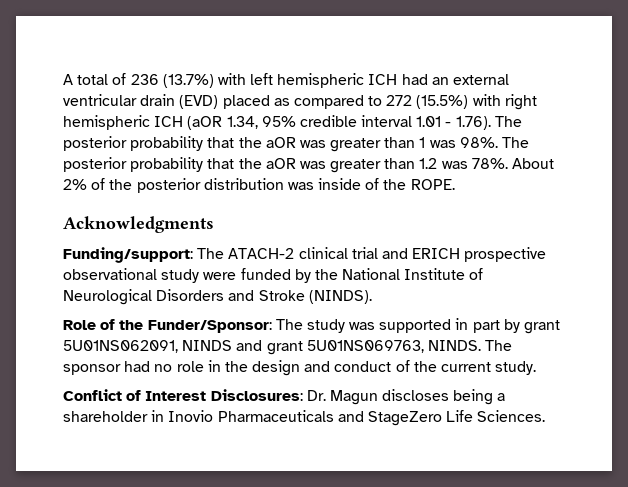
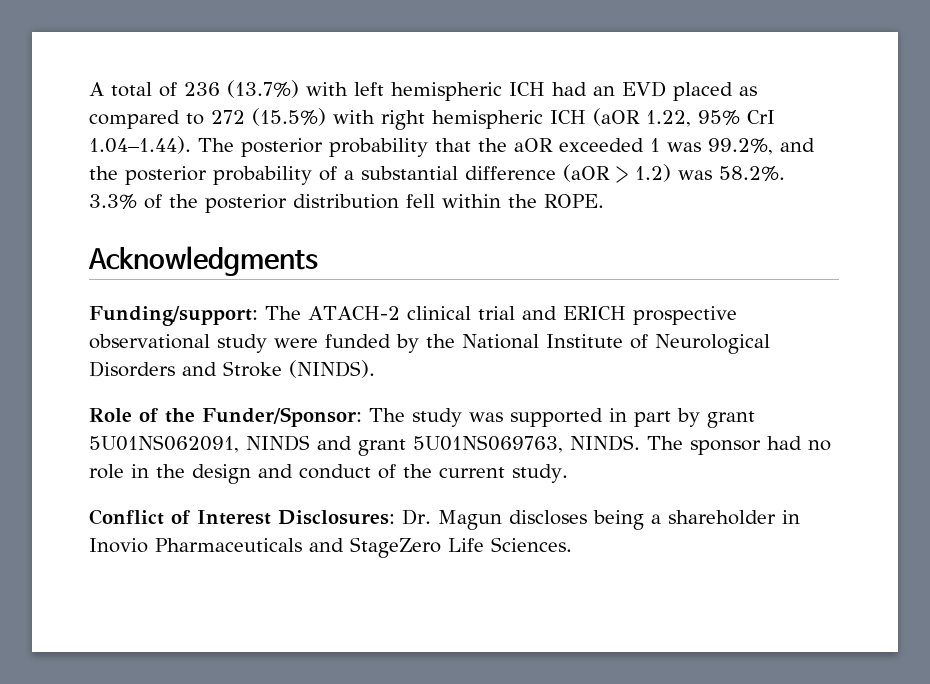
- A total of 236 (13.7%) with left hemispheric ICH had an external ventricular drain (EVD) placed as compared to 272 (15.5%) with right hemispheric ICH (aOR 1.34, 95% credible interval 1.01 - 1.76). The posterior probability that the aOR was greater than 1 was 98%. The posterior probability that the aOR was greater than 1.2 was 78%. About 2% of the posterior distribution was inside of the ROPE.
+ A total of 236 (13.7%) with left hemispheric ICH had an EVD placed as compared to 272 (15.5%) with right hemispheric ICH (aOR 1.22, 95% CrI 1.04–1.44). The posterior probability that the aOR exceeded 1 was 99.2%, and the posterior probability of a substantial difference (aOR > 1.2) was 58.2%. 3.3% of the posterior distribution fell within the ROPE.

